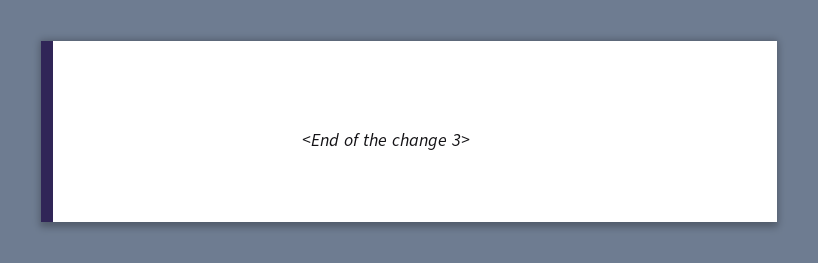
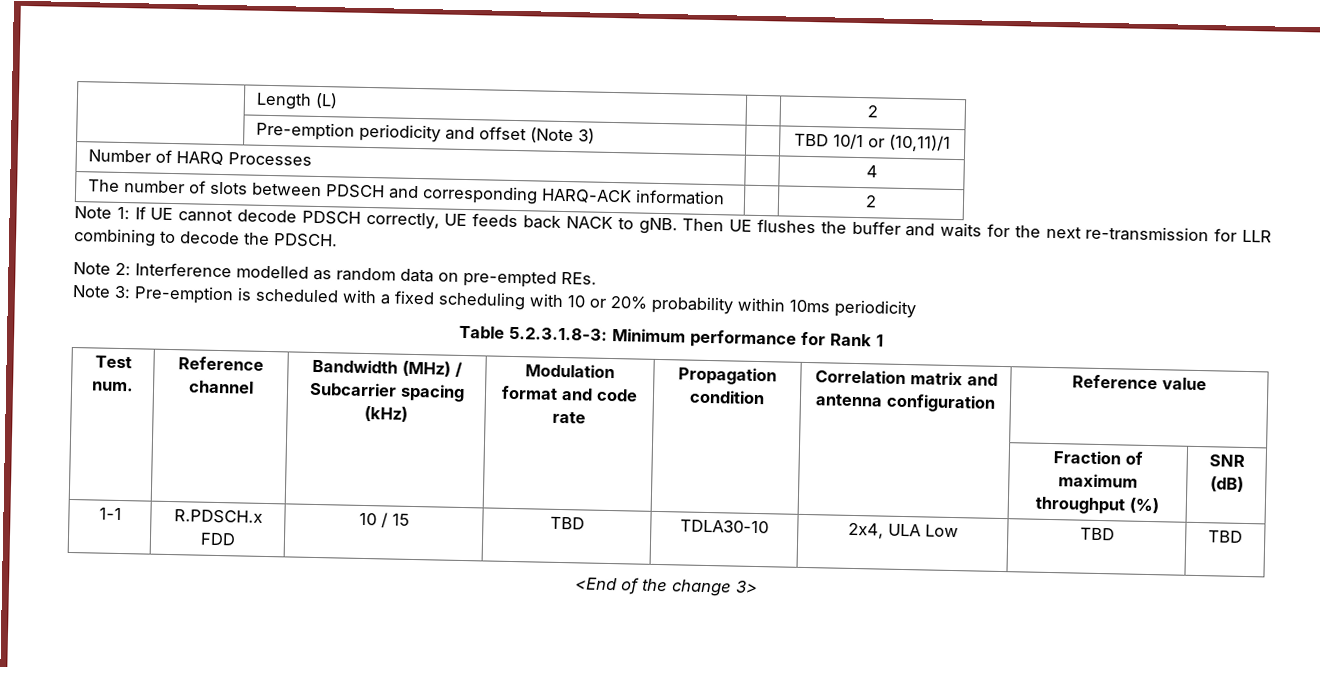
+ | Length (L) | | 2
+ | Pre-emption periodicity and offset (Note 3) | | TBD 10/1 or (10,11)/1
+ Number of HARQ Processes | | 4
+ The number of slots between PDSCH and corresponding HARQ-ACK information | | 2
+ Note 1: If UE cannot decode PDSCH correctly, UE feeds back NACK to gNB. Then UE flushes the buffer and waits for the next re-transmission for LLR combining to decode the PDSCH.
+ Note 2: Interference modelled as random data on pre-empted REs.
+ Note 3: Pre-emption is scheduled with a fixed scheduling with 10 or 20% probability within 10ms periodicity
+ Table 5.2.3.1.8-3: Minimum performance for Rank 1
+ Test num. | Reference channel | Bandwidth (MHz) / Subcarrier spacing (kHz) | Modulation format and code rate | Propagation condition | Correlation matrix and antenna configuration | Reference value
+ | | | | | | Fraction of maximum throughput (%) | SNR (dB)
+ 1-1 | R.PDSCH.x FDD | 10 / 15 | TBD | TDLA30-10 | 2x4, ULA Low | TBD | TBD

